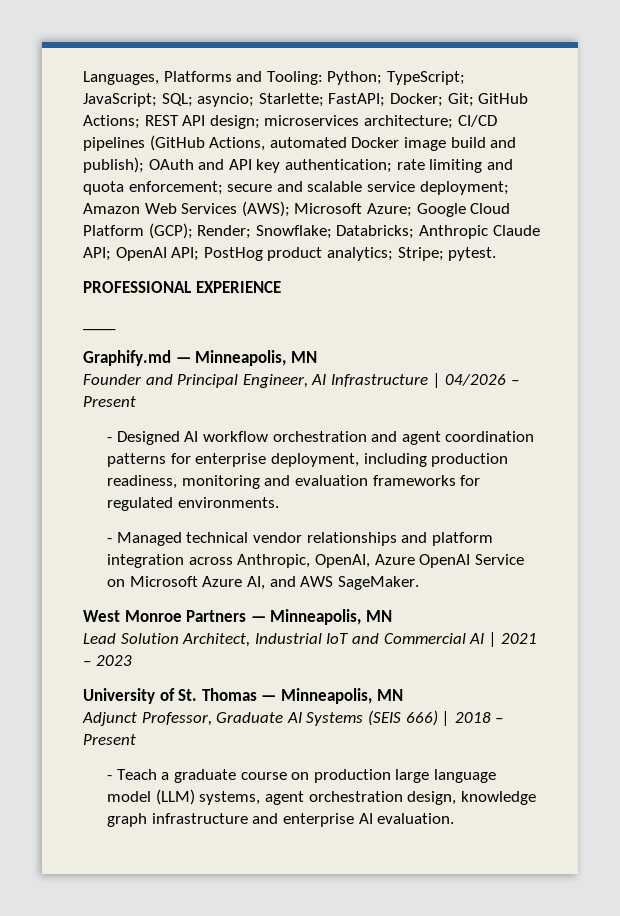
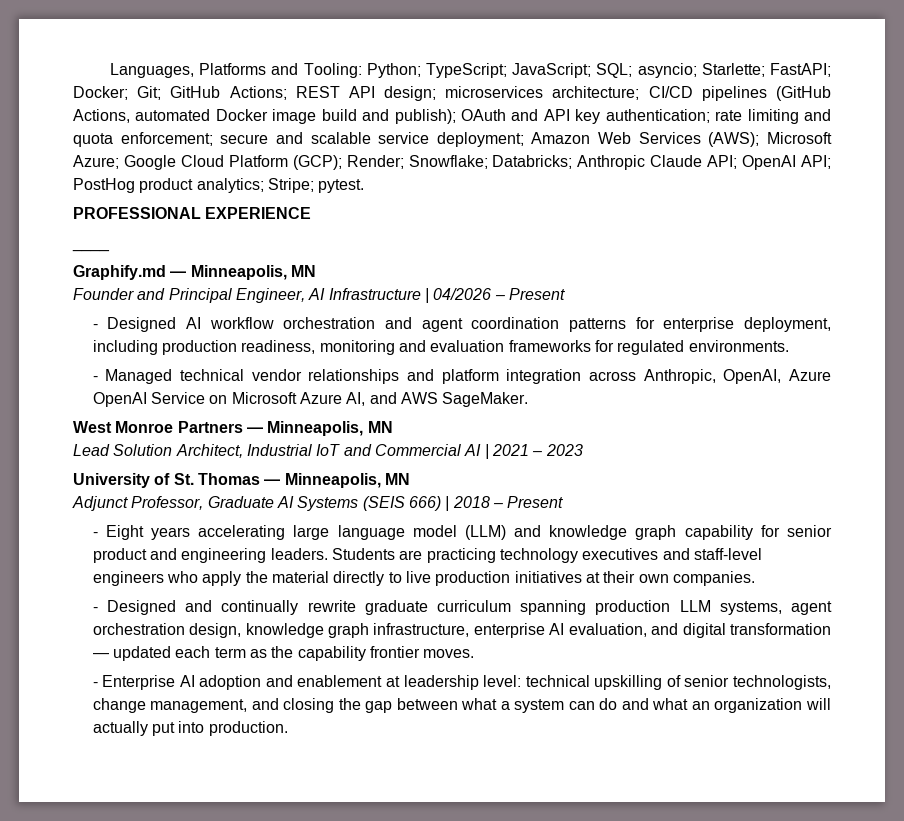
- - Teach a graduate course on production large language model (LLM) systems, agent orchestration design, knowledge graph infrastructure and enterprise AI evaluation.
+ - Eight years accelerating large language model (LLM) and knowledge graph capability for senior product and engineering leaders. Students are practicing technology executives and staff-level engineers who apply the material directly to live production initiatives at their own companies.
+ - Designed and continually rewrite graduate curriculum spanning production LLM systems, agent orchestration design, knowledge graph infrastructure, enterprise AI evaluation, and digital transformation — updated each term as the capability frontier moves.
+ - Enterprise AI adoption and enablement at leadership level: technical upskilling of senior technologists, change management, and closing the gap between what a system can do and what an organization will actually put into production.

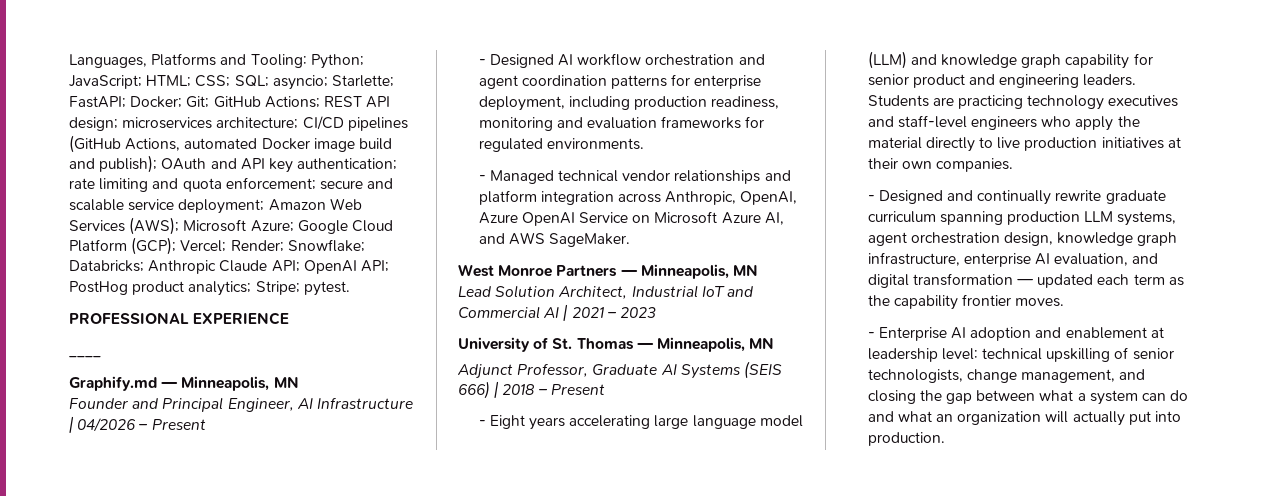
- TypeScript; JavaScript;
+ JavaScript; HTML; CSS;
+ Vercel;

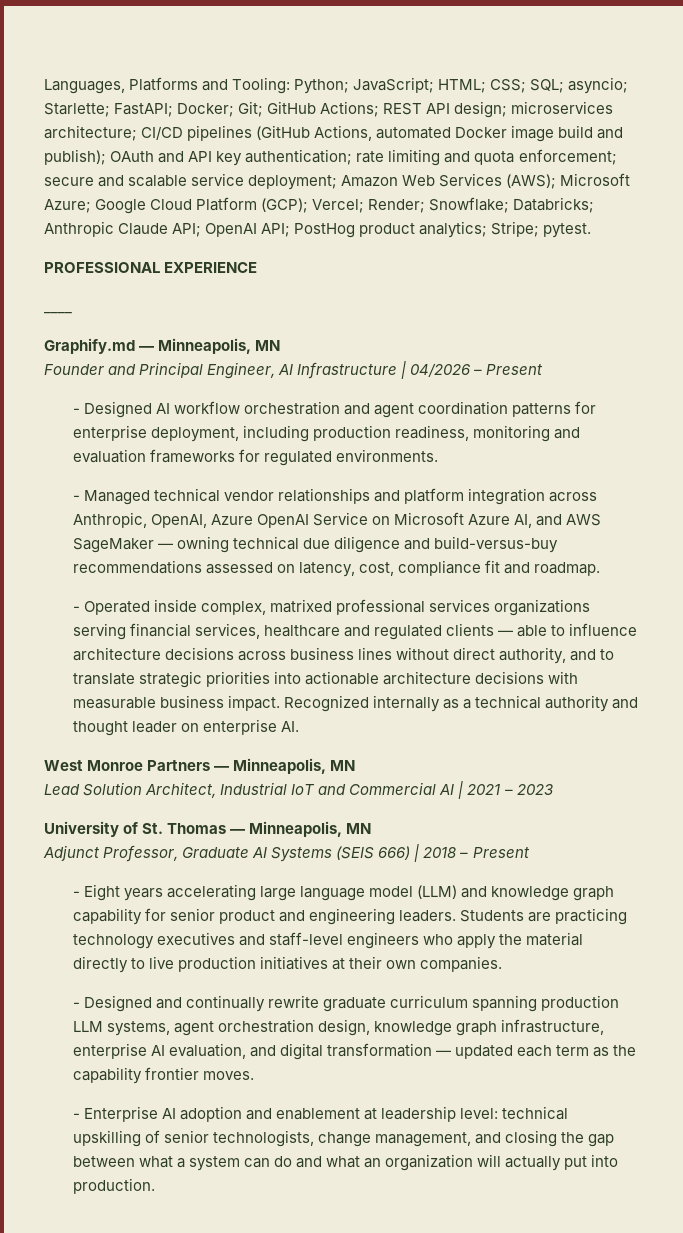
- - Managed technical vendor relationships and platform integration across Anthropic, OpenAI, Azure OpenAI Service on Microsoft Azure AI, and AWS SageMaker.
+ - Managed technical vendor relationships and platform integration across Anthropic, OpenAI, Azure OpenAI Service on Microsoft Azure AI, and AWS SageMaker — owning technical due diligence and build-versus-buy recommendations assessed on latency, cost, compliance fit and roadmap.
+ - Operated inside complex, matrixed professional services organizations serving financial services, healthcare and regulated clients — able to influence architecture decisions across business lines without direct authority, and to translate strategic priorities into actionable architecture decisions with measurable business impact. Recognized internally as a technical authority and thought leader on enterprise AI.

